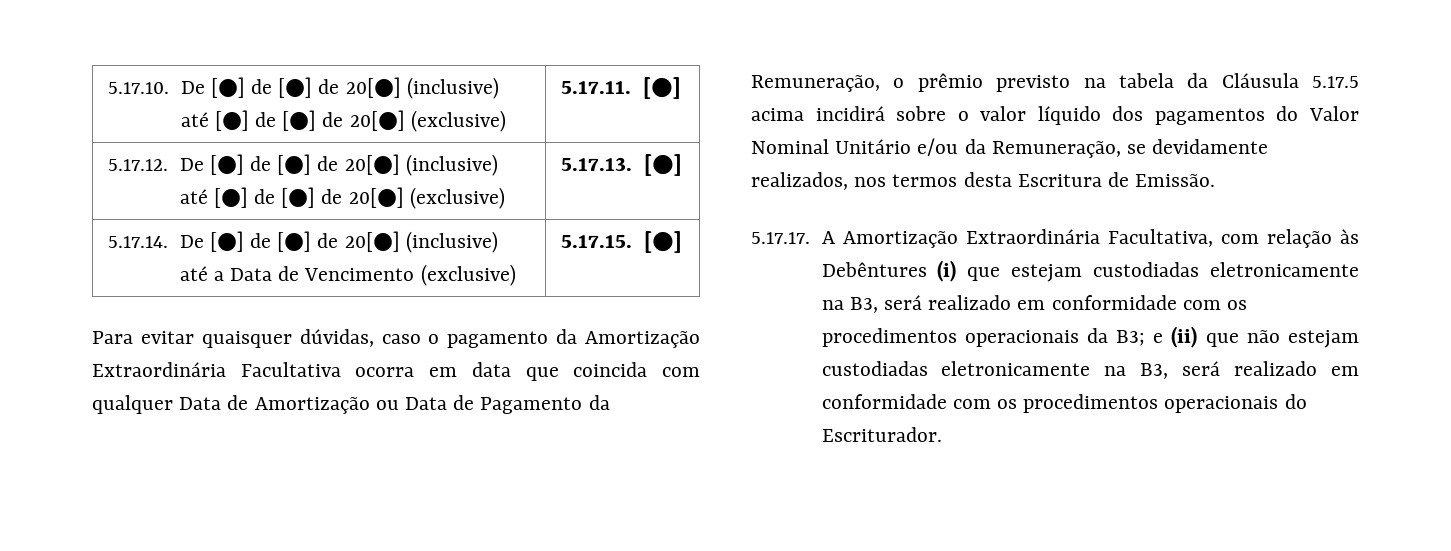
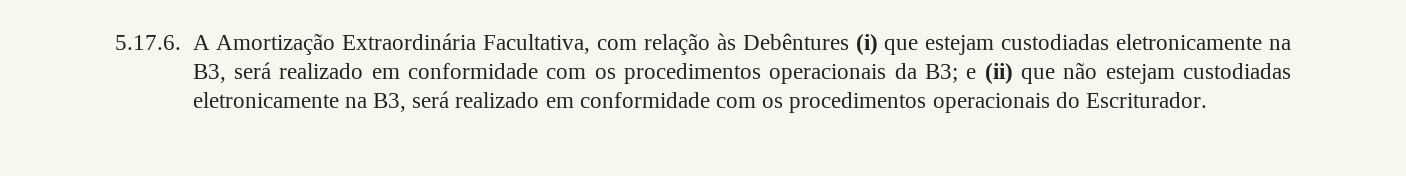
- 5.17.10. De [●] de [●] de 20[●] (inclusive) até [●] de [●] de 20[●] (exclusive) | 5.17.11. [●]
- 5.17.12. De [●] de [●] de 20[●] (inclusive) até [●] de [●] de 20[●] (exclusive) | 5.17.13. [●]
- 5.17.14. De [●] de [●] de 20[●] (inclusive) até a Data de Vencimento (exclusive) | 5.17.15. [●]
- Para evitar quaisquer dúvidas, caso o pagamento da Amortização Extraordinária Facultativa ocorra em data que coincida com qualquer Data de Amortização ou Data de Pagamento da Remuneração, o prêmio previsto na tabela da Cláusula 5.17.5 acima incidirá sobre o valor líquido dos pagamentos do Valor Nominal Unitário e/ou da Remuneração, se devidamente realizados, nos termos desta Escritura de Emissão.
- 5.17.17. A Amortização Extraordinária Facultativa, com relação às Debêntures (i) que estejam custodiadas eletronicamente na B3, será realizado em conformidade com os procedimentos operacionais da B3; e (ii) que não estejam custodiadas eletronicamente na B3, será realizado em conformidade com os procedimentos operacionais do Escriturador.
+ 5.17.6. A Amortização Extraordinária Facultativa, com relação às Debêntures (i) que estejam custodiadas eletronicamente na B3, será realizado em conformidade com os procedimentos operacionais da B3; e (ii) que não estejam custodiadas eletronicamente na B3, será realizado em conformidade com os procedimentos operacionais do Escriturador.

